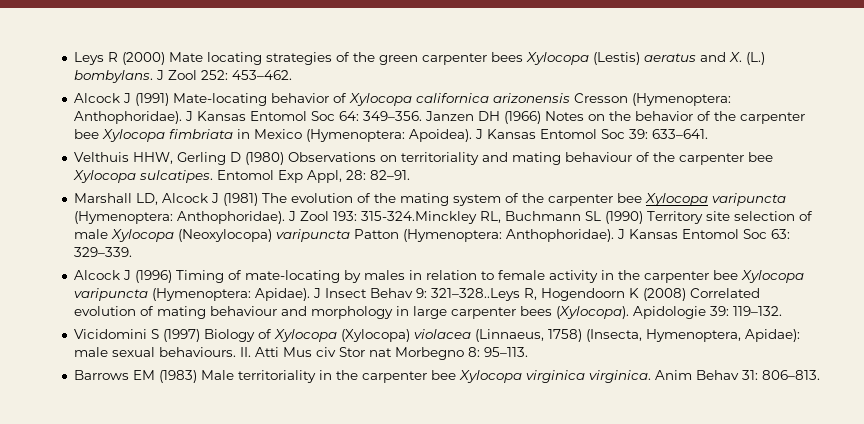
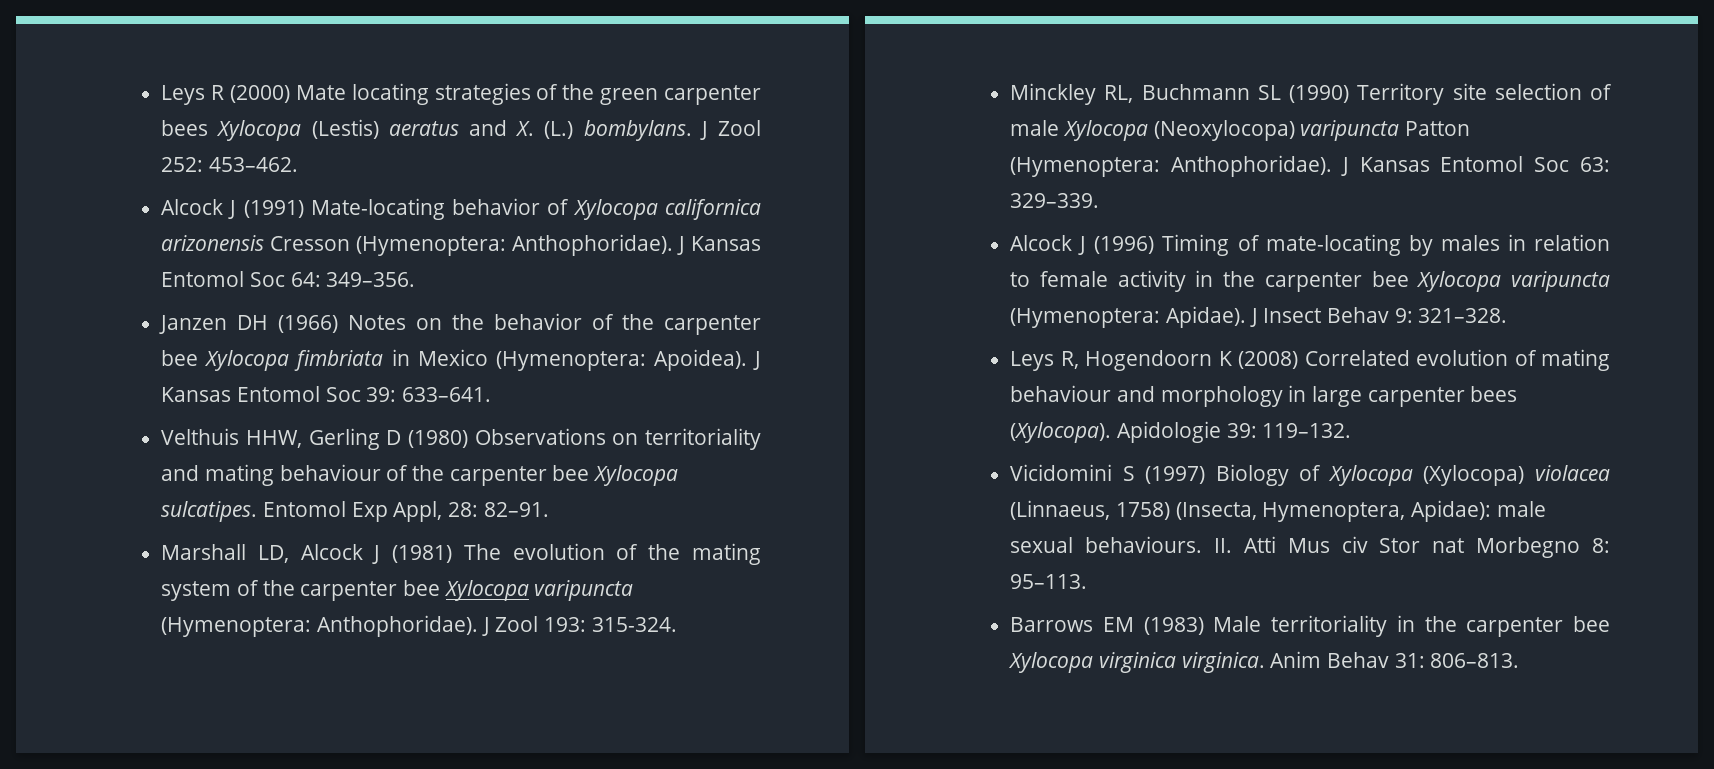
- J Kansas Entomol Soc 64: 349–356. Janzen DH (1966) Notes on the behavior of the carpenter bee Xylocopa fimbriata in Mexico (Hymenoptera: Apoidea).
+ J Kansas Entomol Soc 64: 349–356.
+ Janzen DH (1966) Notes on the behavior of the carpenter bee Xylocopa fimbriata in Mexico (Hymenoptera: Apoidea).
- J Zool 193: 315-324.Minckley RL, Buchmann SL (1990) Territory site selection of male Xylocopa (Neoxylocopa) varipuncta Patton (Hymenoptera: Anthophoridae).
+ J Zool 193: 315-324.
+ Minckley RL, Buchmann SL (1990) Territory site selection of male Xylocopa (Neoxylocopa) varipuncta Patton (Hymenoptera: Anthophoridae).
- J Insect Behav 9: 321–328..Leys R, Hogendoorn K (2008) Correlated evolution of mating behaviour and morphology in large carpenter bees (Xylocopa).
+ J Insect Behav 9: 321–328.
+ Leys R, Hogendoorn K (2008) Correlated evolution of mating behaviour and morphology in large carpenter bees (Xylocopa).

